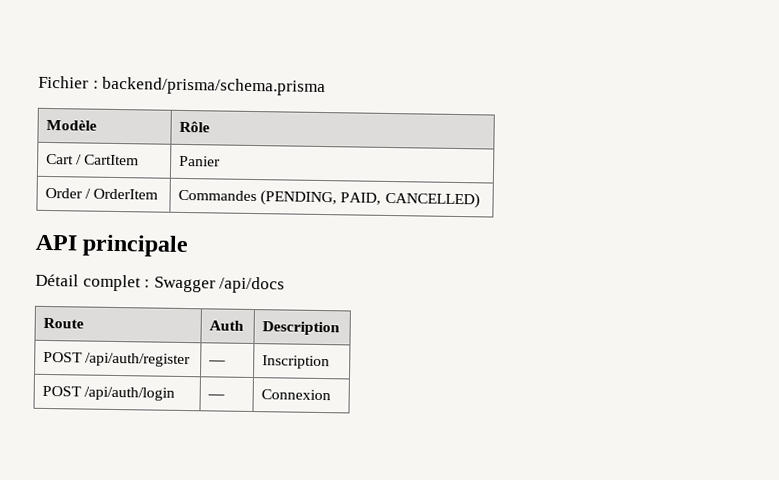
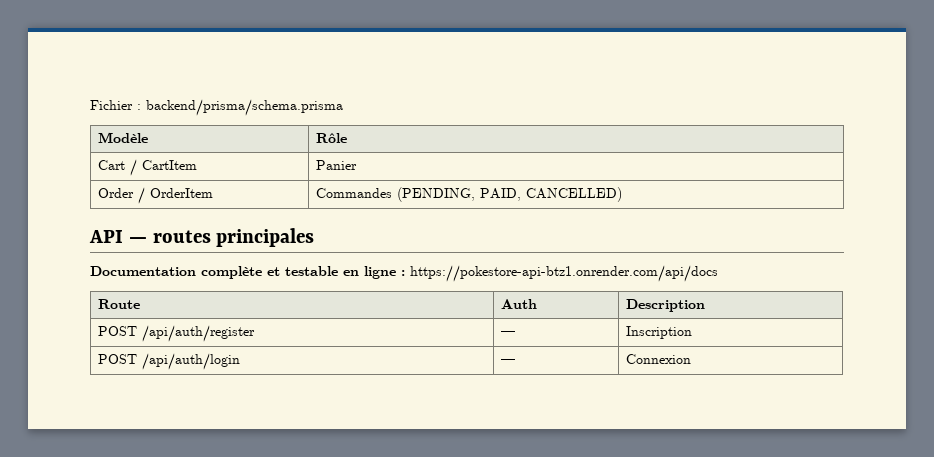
- API principale
- Détail complet : Swagger /api/docs
+ API — routes principales
+ Documentation complète et testable en ligne : https://pokestore-api-btz1.onrender.com/api/docs

